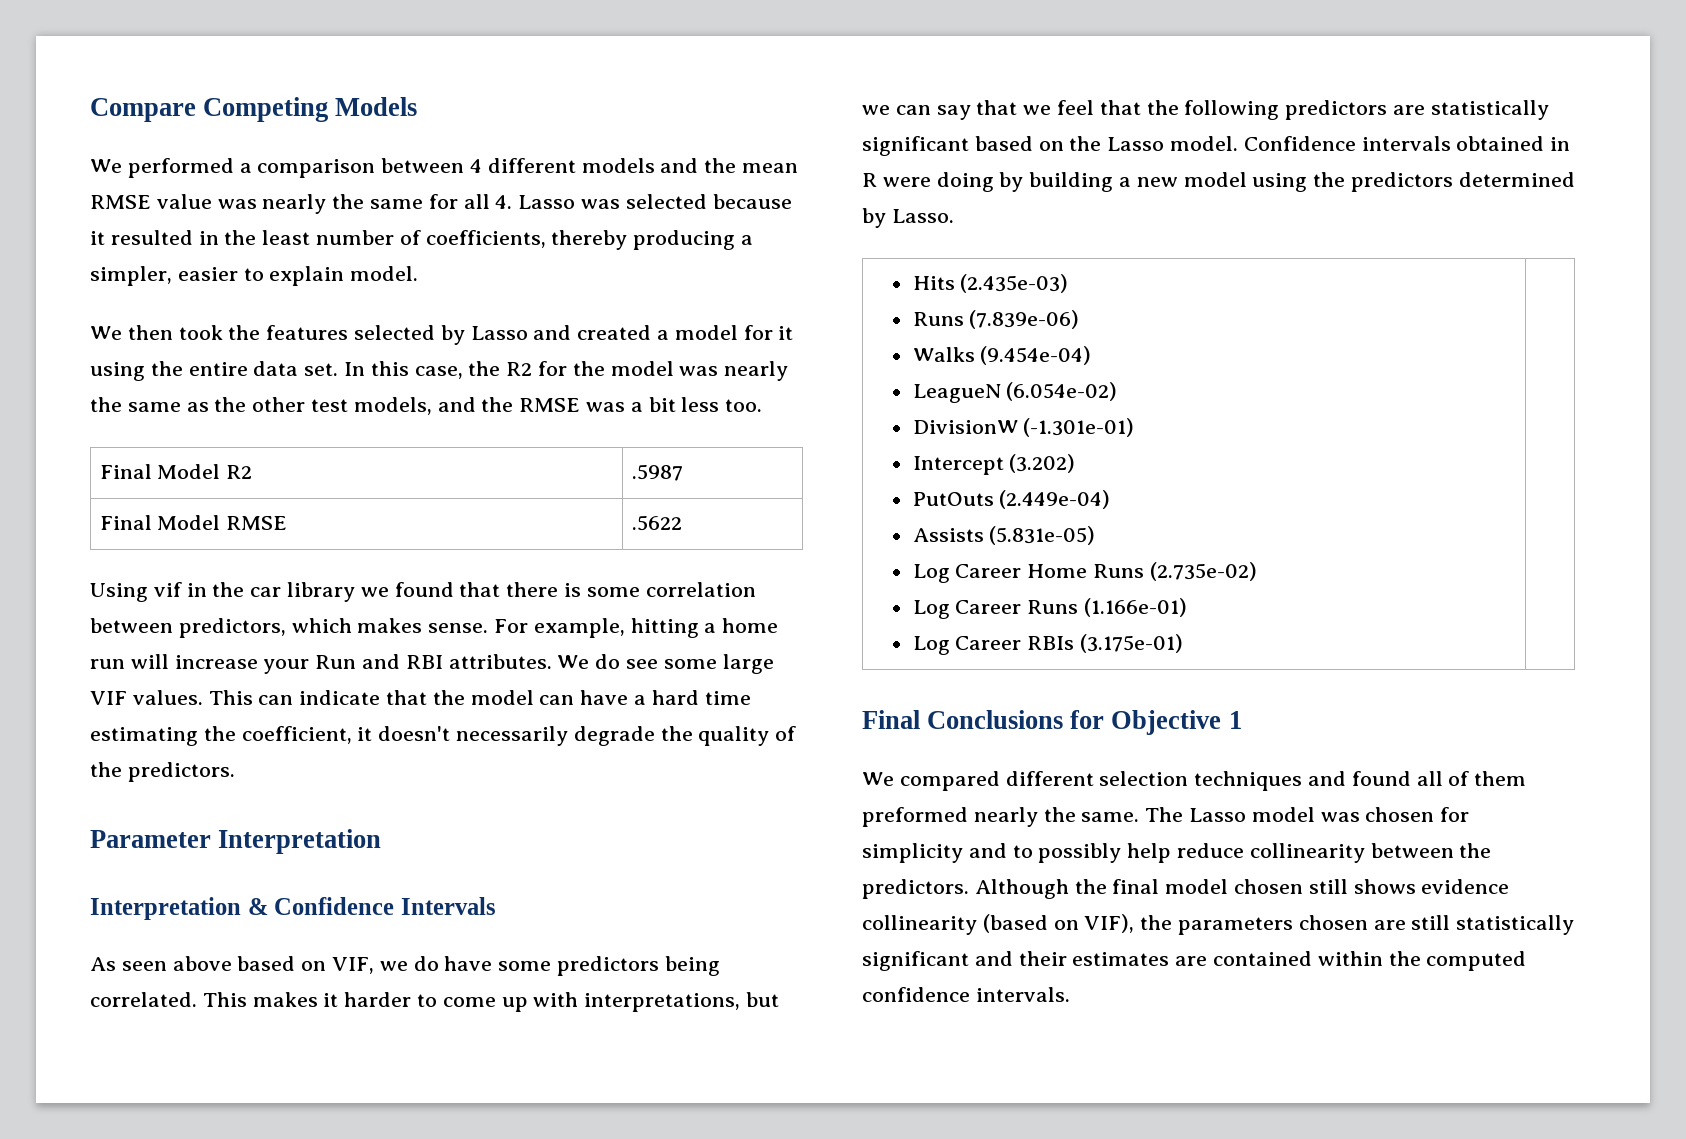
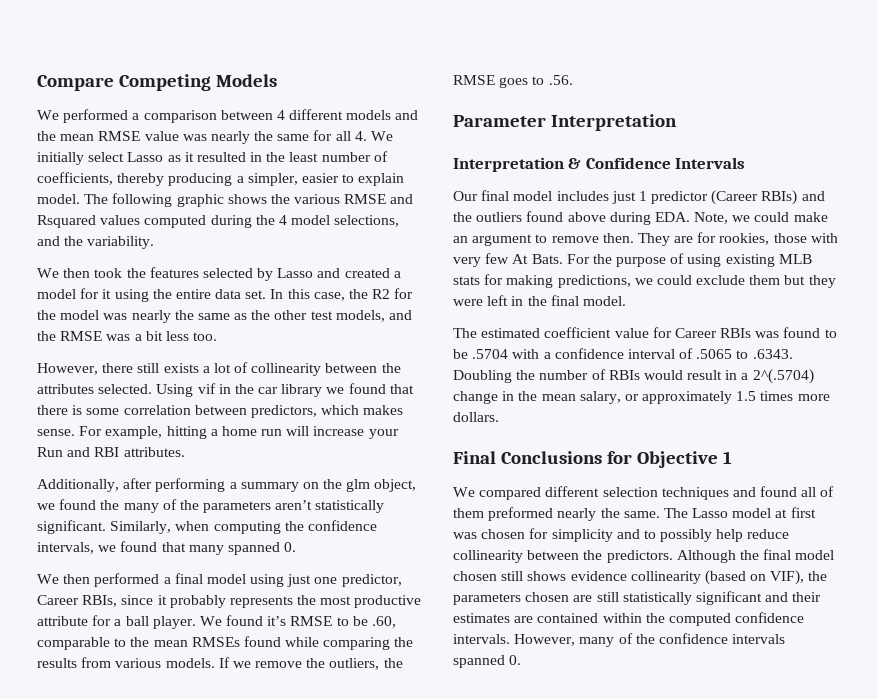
- We performed a comparison between 4 different models and the mean RMSE value was nearly the same for all 4. Lasso was selected because it resulted in the least number of coefficients, thereby producing a simpler, easier to explain model.
+ We performed a comparison between 4 different models and the mean RMSE value was nearly the same for all 4. We initially select Lasso as it resulted in the least number of coefficients, thereby producing a simpler, easier to explain model. The following graphic shows the various RMSE and Rsquared values computed during the 4 model selections, and the variability.
- Final Model R2 | .5987
- Final Model RMSE | .5622
- Using vif in the car library we found that there is some correlation between predictors, which makes sense.
+ However, there still exists a lot of collinearity between the attributes selected. Using vif in the car library we found that there is some correlation between predictors, which makes sense.
- For example, hitting a home run will increase your Run and RBI attributes. We do see some large VIF values. This can indicate that the model can have a hard time estimating the coefficient, it doesn't necessarily degrade the quality of the predictors.
+ For example, hitting a home run will increase your Run and RBI attributes.
+ Additionally, after performing a summary on the glm object, we found the many of the parameters aren’t statistically significant. Similarly, when computing the confidence intervals, we found that many spanned 0.
+ We then performed a final model using just one predictor, Career RBIs, since it probably represents the most productive attribute for a ball player. We found it’s RMSE to be .60, comparable to the mean RMSEs found while comparing the results from various models. If we remove the outliers, the RMSE goes to .56.
- As seen above based on VIF, we do have some predictors being correlated. This makes it harder to come up with interpretations, but we can say that we feel that the following predictors are statistically significant based on the Lasso model. Confidence intervals obtained in R were doing by building a new model using the predictors determined by Lasso.
- Hits (2.435e-03)
- Runs (7.839e-06)
- Walks (9.454e-04)
- LeagueN (6.054e-02)
- DivisionW (-1.301e-01)
- Intercept (3.202)
- PutOuts (2.449e-04)
- Assists (5.831e-05)
- Log Career Home Runs (2.735e-02)
- Log Career Runs (1.166e-01)
- Log Career RBIs (3.175e-01) |
+ Our final model includes just 1 predictor (Career RBIs) and the outliers found above during EDA. Note, we could make an argument to remove then. They are for rookies, those with very few At Bats. For the purpose of using existing MLB stats for making predictions, we could exclude them but they were left in the final model.
+ The estimated coefficient value for Career RBIs was found to be .5704 with a confidence interval of .5065 to .6343. Doubling the number of RBIs would result in a 2^(.5704) change in the mean salary, or approximately 1.5 times more dollars.
- The Lasso model was chosen for simplicity and to possibly help reduce collinearity between the predictors.
+ The Lasso model at first was chosen for simplicity and to possibly help reduce collinearity between the predictors.
+ However, many of the confidence intervals spanned 0.

